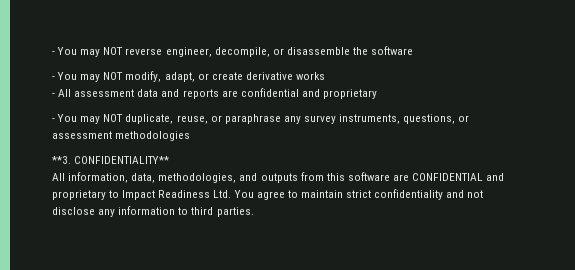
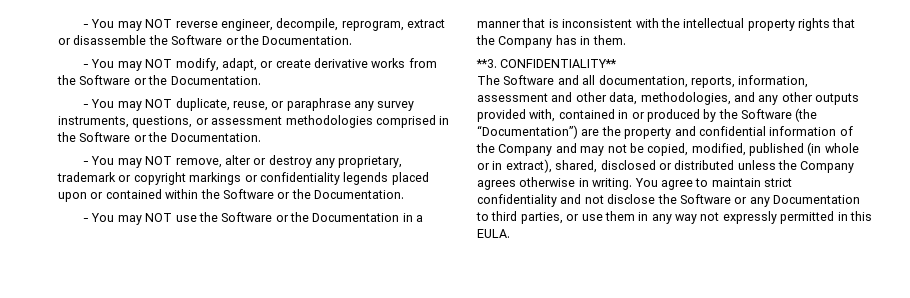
- - You may NOT reverse engineer, decompile, or disassemble the software
+ - You may NOT reverse engineer, decompile, reprogram, extract or disassemble the Software or the Documentation.
- - You may NOT modify, adapt, or create derivative works
- - All assessment data and reports are confidential and proprietary
+ - You may NOT modify, adapt, or create derivative works from the Software or the Documentation.
- - You may NOT duplicate, reuse, or paraphrase any survey instruments, questions, or assessment methodologies
+ - You may NOT duplicate, reuse, or paraphrase any survey instruments, questions, or assessment methodologies comprised in the Software or the Documentation.
+ - You may NOT remove, alter or destroy any proprietary, trademark or copyright markings or confidentiality legends placed upon or contained within the Software or the Documentation.
+ - You may NOT use the Software or the Documentation in a manner that is inconsistent with the intellectual property rights that the Company has in them.
  **3. CONFIDENTIALITY**
- All information, data, methodologies, and outputs from this software are CONFIDENTIAL and proprietary to Impact Readiness Ltd. You agree to maintain strict confidentiality and not disclose any information to third parties.
+ The Software and all documentation, reports, information, assessment and other data, methodologies, and any other outputs provided with, contained in or produced by the Software (the “Documentation”) are the property and confidential information of the Company and may not be copied, modified, published (in whole or in extract), shared, disclosed or distributed unless the Company agrees otherwise in writing. You agree to maintain strict confidentiality and not disclose the Software or any Documentation to third parties, or use them in any way not expressly permitted in this EULA.

